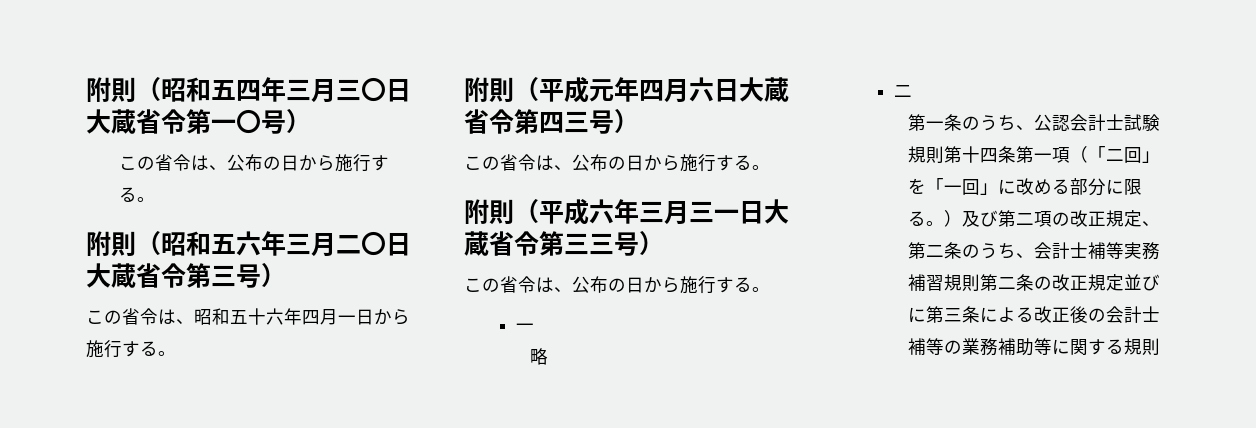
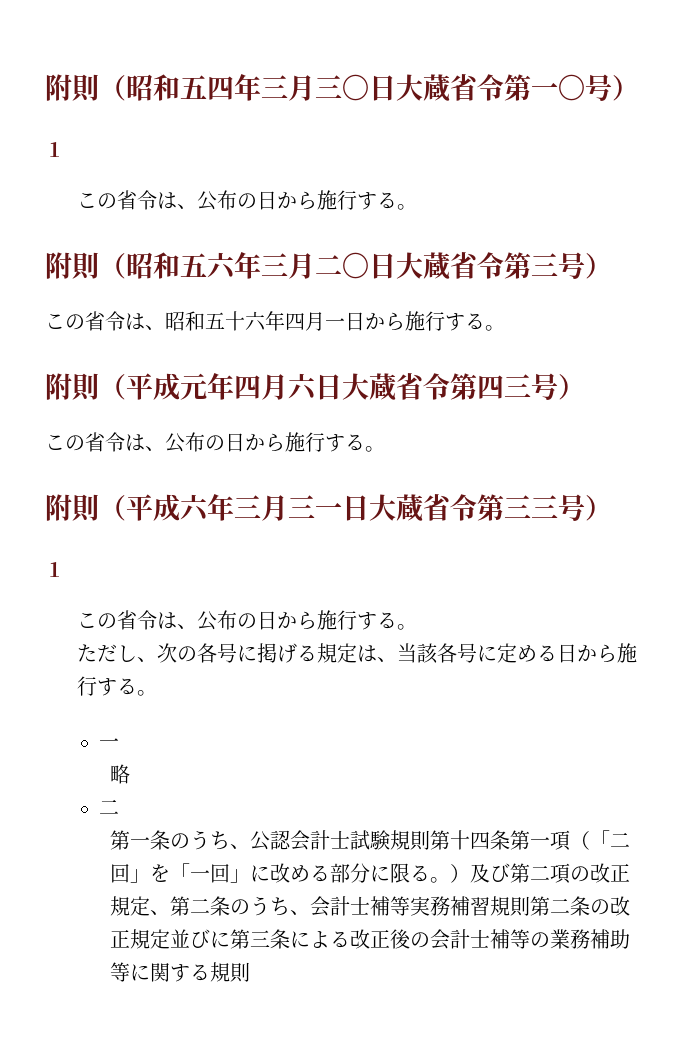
  附則（昭和五四年三月三〇日大蔵省令第一〇号）
+ １
  附則（平成六年三月三一日大蔵省令第三三号）
+ １
  この省令は、公布の日から施行する。
+ ただし、次の各号に掲げる規定は、当該各号に定める日から施行する。

